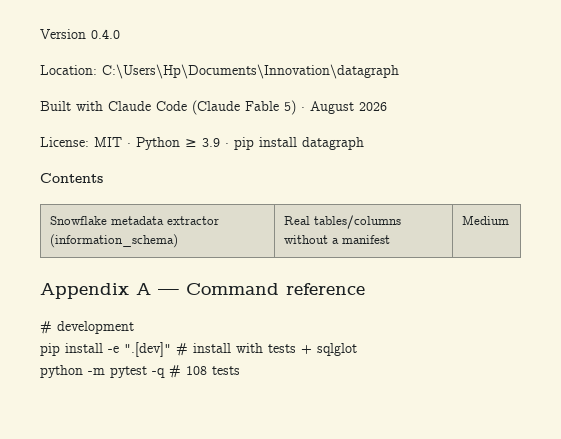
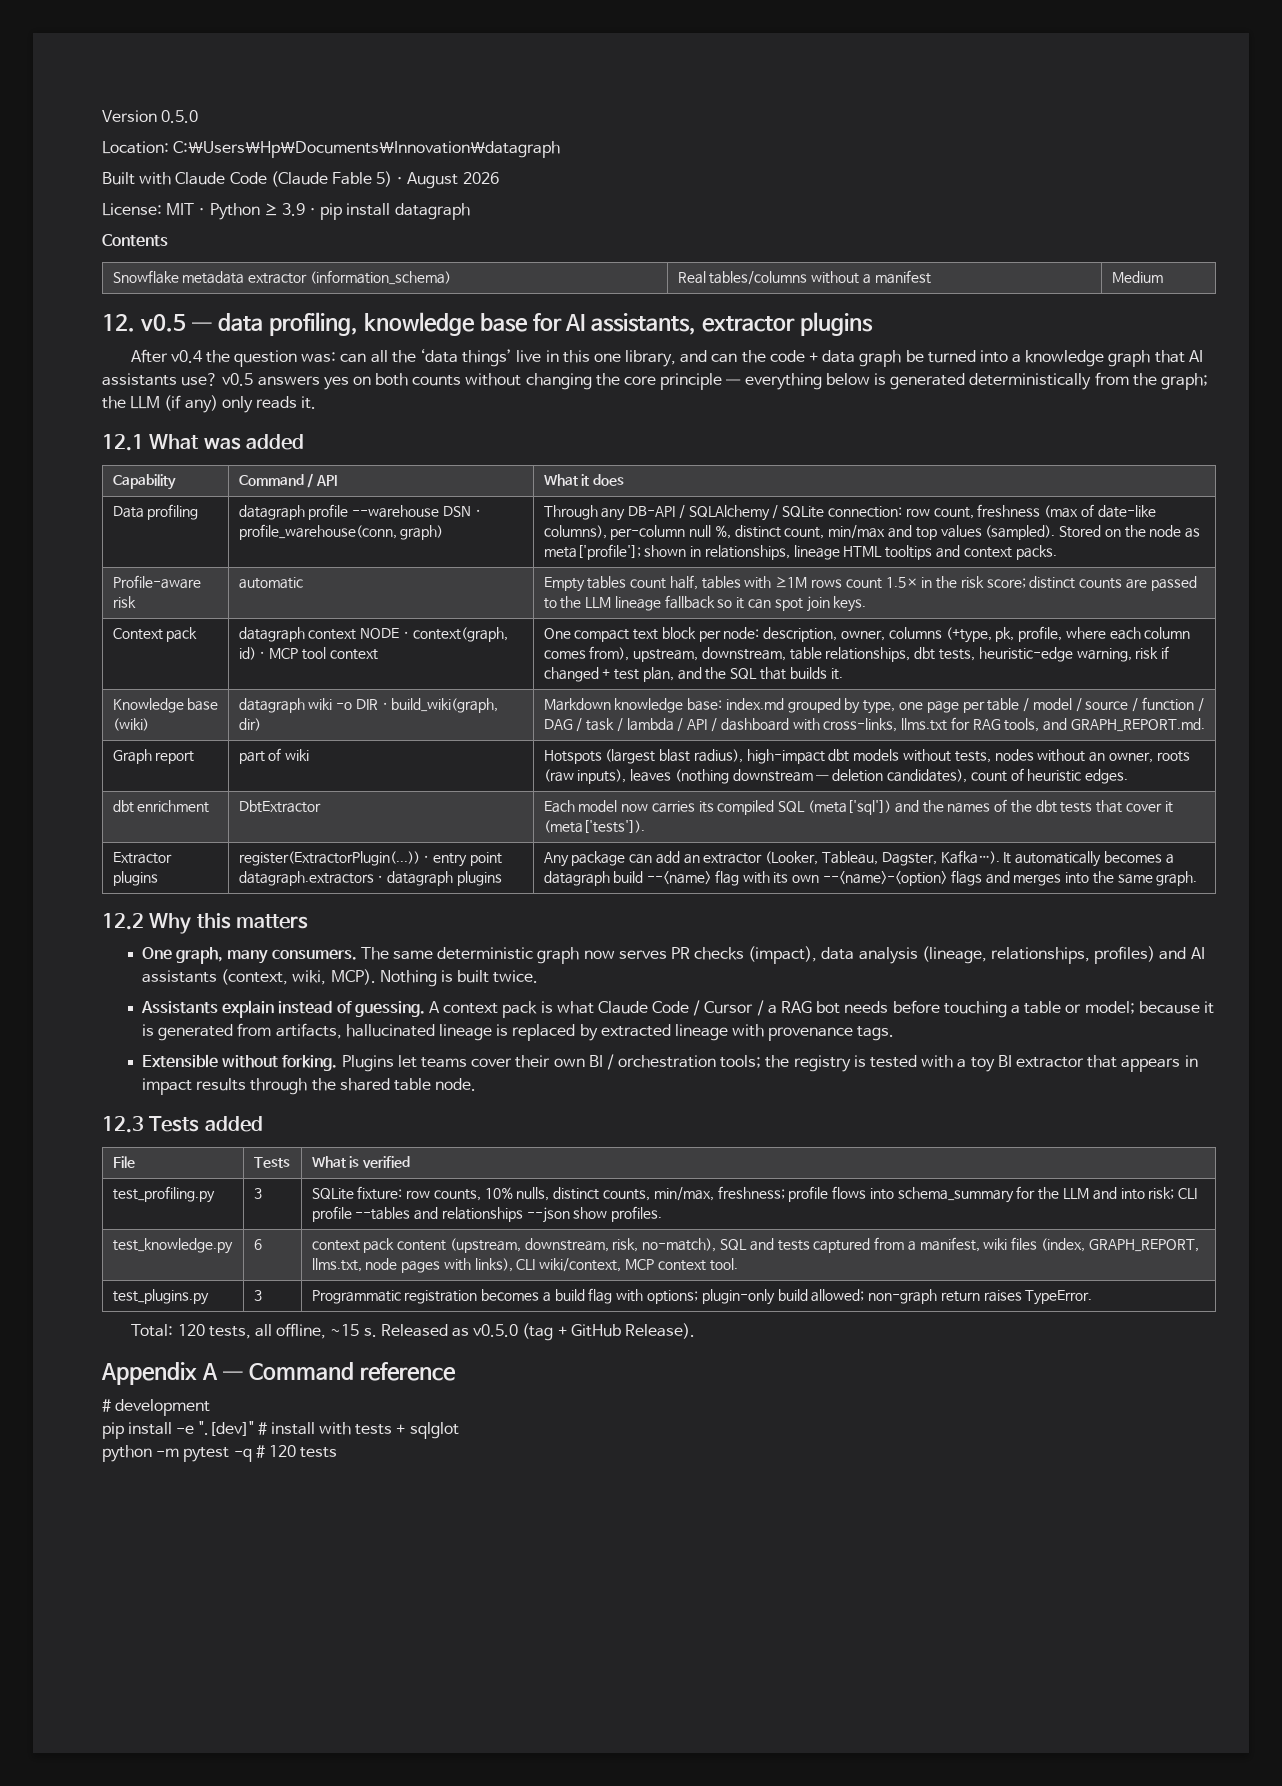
- Version 0.4.0
+ Version 0.5.0
+ 12. v0.5 — data profiling, knowledge base for AI assistants, extractor plugins
+ After v0.4 the question was: can all the ‘data things’ live in this one library, and can the code + data graph be turned into a knowledge graph that AI assistants use? v0.5 answers yes on both counts without changing the core principle — everything below is generated deterministically from the graph; the LLM (if any) only reads it.
+ 12.1 What was added
+ Capability | Command / API | What it does
+ Data profiling | datagraph profile --warehouse DSN · profile_warehouse(conn, graph) | Through any DB-API / SQLAlchemy / SQLite connection: row count, freshness (max of date-like columns), per-column null %, distinct count, min/max and top values (sampled). Stored on the node as meta['profile']; shown in relationships, lineage HTML tooltips and context packs.
+ Profile-aware risk | automatic | Empty tables count half, tables with ≥1M rows count 1.5× in the risk score; distinct counts are passed to the LLM lineage fallback so it can spot join keys.
+ Context pack | datagraph context NODE · context(graph, id) · MCP tool context | One compact text block per node: description, owner, columns (+type, pk, profile, where each column comes from), upstream, downstream, table relationships, dbt tests, heuristic-edge warning, risk if changed + test plan, and the SQL that builds it.
+ Knowledge base (wiki) | datagraph wiki -o DIR · build_wiki(graph, dir) | Markdown knowledge base: index.md grouped by type, one page per table / model / source / function / DAG / task / lambda / API / dashboard with cross-links, llms.txt for RAG tools, and GRAPH_REPORT.md.
+ Graph report | part of wiki | Hotspots (largest blast radius), high-impact dbt models without tests, nodes without an owner, roots (raw inputs), leaves (nothing downstream — deletion candidates), count of heuristic edges.
+ dbt enrichment | DbtExtractor | Each model now carries its compiled SQL (meta['sql']) and the names of the dbt tests that cover it (meta['tests']).
+ Extractor plugins | register(ExtractorPlugin(...)) · entry point datagraph.extractors · datagraph plugins | Any package can add an extractor (Looker, Tableau, Dagster, Kafka…). It automatically becomes a datagraph build --<name> flag with its own --<name>-<option> flags and merges into the same graph.
+ 12.2 Why this matters
+ One graph, many consumers. The same deterministic graph now serves PR checks (impact), data analysis (lineage, relationships, profiles) and AI assistants (context, wiki, MCP). Nothing is built twice.
+ Assistants explain instead of guessing. A context pack is what Claude Code / Cursor / a RAG bot needs before touching a table or model; because it is generated from artifacts, hallucinated lineage is replaced by extracted lineage with provenance tags.
+ Extensible without forking. Plugins let teams cover their own BI / orchestration tools; the registry is tested with a toy BI extractor that appears in impact results through the shared table node.
+ 12.3 Tests added
+ File | Tests | What is verified
+ test_profiling.py | 3 | SQLite fixture: row counts, 10% nulls, distinct counts, min/max, freshness; profile flows into schema_summary for the LLM and into risk; CLI profile --tables and relationships --json show profiles.
+ test_knowledge.py | 6 | context pack content (upstream, downstream, risk, no-match), SQL and tests captured from a manifest, wiki files (index, GRAPH_REPORT, llms.txt, node pages with links), CLI wiki/context, MCP context tool.
+ test_plugins.py | 3 | Programmatic registration becomes a build flag with options; plugin-only build allowed; non-graph return raises TypeError.
+ Total: 120 tests, all offline, ~15 s. Released as v0.5.0 (tag + GitHub Release).
- python -m pytest -q # 108 tests
+ python -m pytest -q # 120 tests

